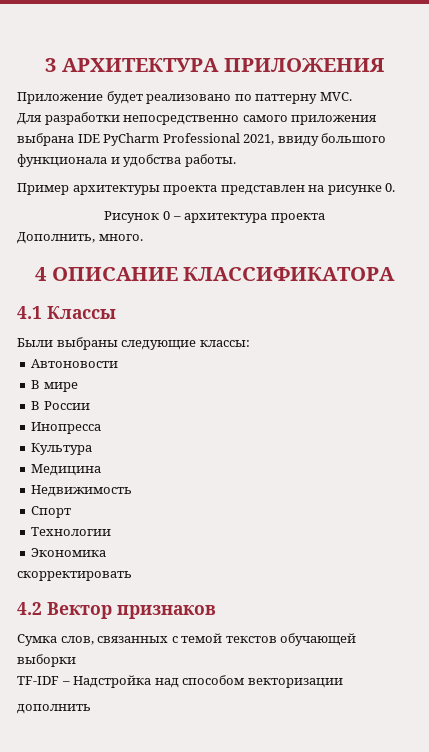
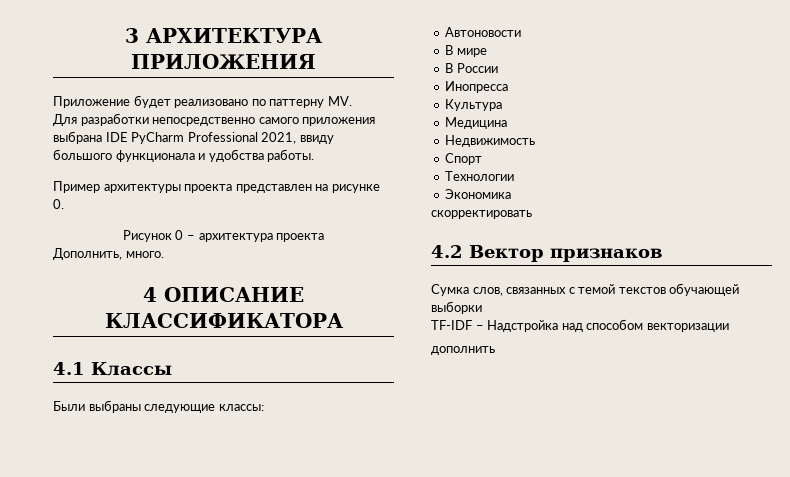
- Приложение будет реализовано по паттерну MVC.
+ Приложение будет реализовано по паттерну MV.

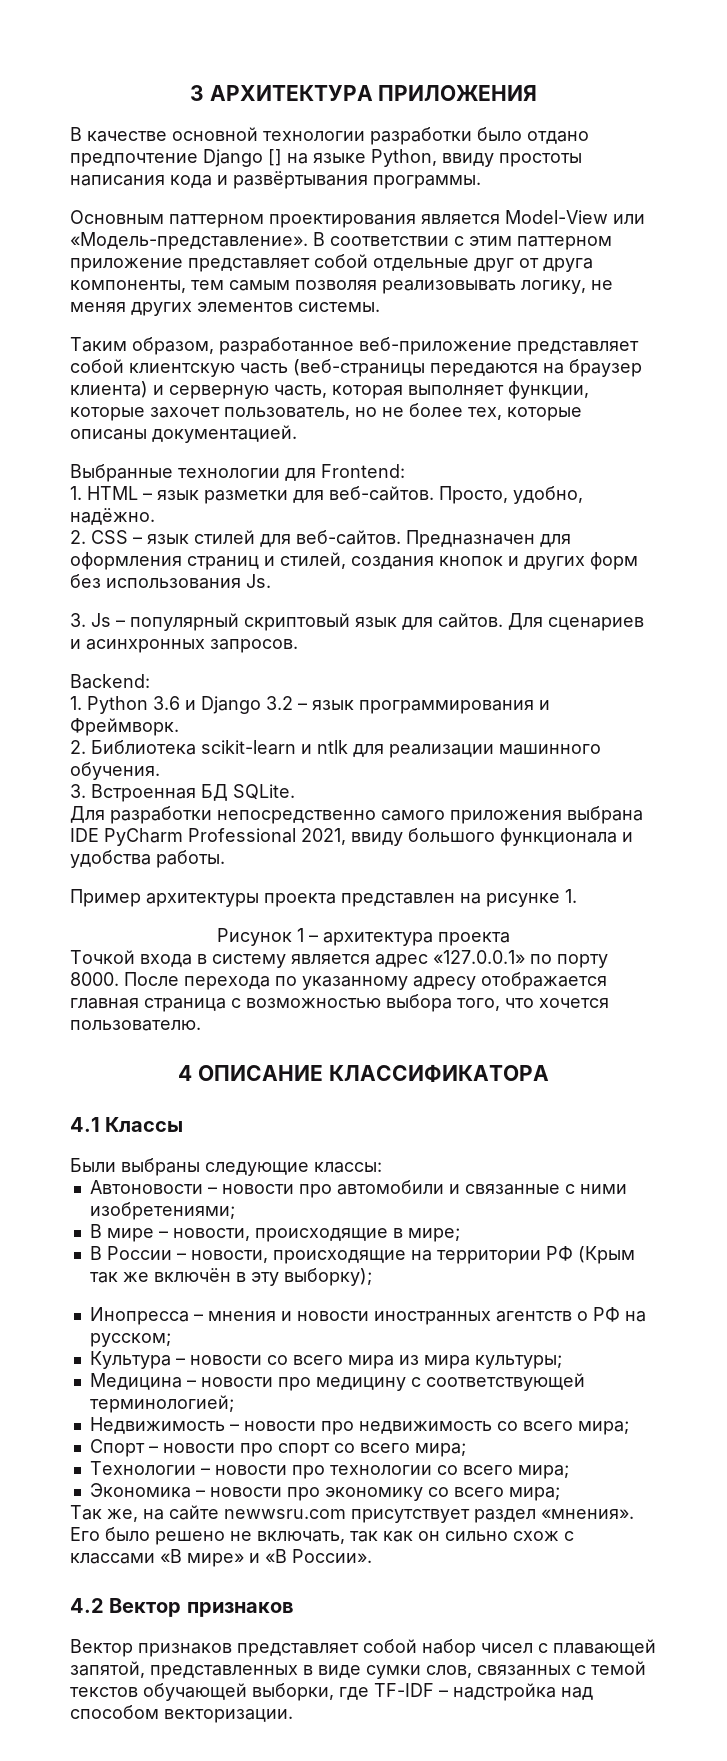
- Приложение будет реализовано по паттерну MV.
+ В качестве основной технологии разработки было отдано предпочтение Django [] на языке Python, ввиду простоты написания кода и развёртывания программы.
+ Основным паттерном проектирования является Model-View или «Модель-представление». В соответствии с этим паттерном приложение представляет собой отдельные друг от друга компоненты, тем самым позволяя реализовывать логику, не меняя других элементов системы.
+ Таким образом, разработанное веб-приложение представляет собой клиентскую часть (веб-страницы передаются на браузер клиента) и серверную часть, которая выполняет функции, которые захочет пользователь, но не более тех, которые описаны документацией.
+ Выбранные технологии для Frontend:
+ 1. HTML – язык разметки для веб-сайтов. Просто, удобно, надёжно.
+ 2. CSS – язык стилей для веб-сайтов. Предназначен для оформления страниц и стилей, создания кнопок и других форм без использования Js.
+ 3. Js – популярный скриптовый язык для сайтов. Для сценариев и асинхронных запросов.
+ Backend:
+ 1. Python 3.6 и Django 3.2 – язык программирования и Фреймворк.
+ 2. Библиотека scikit-learn и ntlk для реализации машинного обучения.
+ 3. Встроенная БД SQLite.
- Пример архитектуры проекта представлен на рисунке 0.
+ Пример архитектуры проекта представлен на рисунке 1.
- Рисунок 0 – архитектура проекта
+ Рисунок 1 – архитектура проекта
- Дополнить, много.
+ Точкой входа в систему является адрес «127.0.0.1» по порту 8000. После перехода по указанному адресу отображается главная страница с возможностью выбора того, что хочется пользователю.
- Автоновости
- В мире
- В России
- Инопресса
- Культура
- Медицина
- Недвижимость
- Спорт
- Технологии
- Экономика
- скорректировать
+ Автоновости – новости про автомобили и связанные с ними изобретениями;
+ В мире – новости, происходящие в мире;
+ В России – новости, происходящие на территории РФ (Крым так же включён в эту выборку);
+ Инопресса – мнения и новости иностранных агентств о РФ на русском;
+ Культура – новости со всего мира из мира культуры;
+ Медицина – новости про медицину с соответствующей терминологией;
+ Недвижимость – новости про недвижимость со всего мира;
+ Спорт – новости про спорт со всего мира;
+ Технологии – новости про технологии со всего мира;
+ Экономика – новости про экономику со всего мира;
+ Так же, на сайте newwsru.com присутствует раздел «мнения». Его было решено не включать, так как он сильно схож с классами «В мире» и «В России».
  4.2 Вектор признаков
- Сумка слов, связанных с темой текстов обучающей выборки
- TF-IDF – Надстройка над способом векторизации
- дополнить
+ Вектор признаков представляет собой набор чисел с плавающей запятой, представленных в виде сумки слов, связанных с темой текстов обучающей выборки, где TF-IDF – надстройка над способом векторизации.

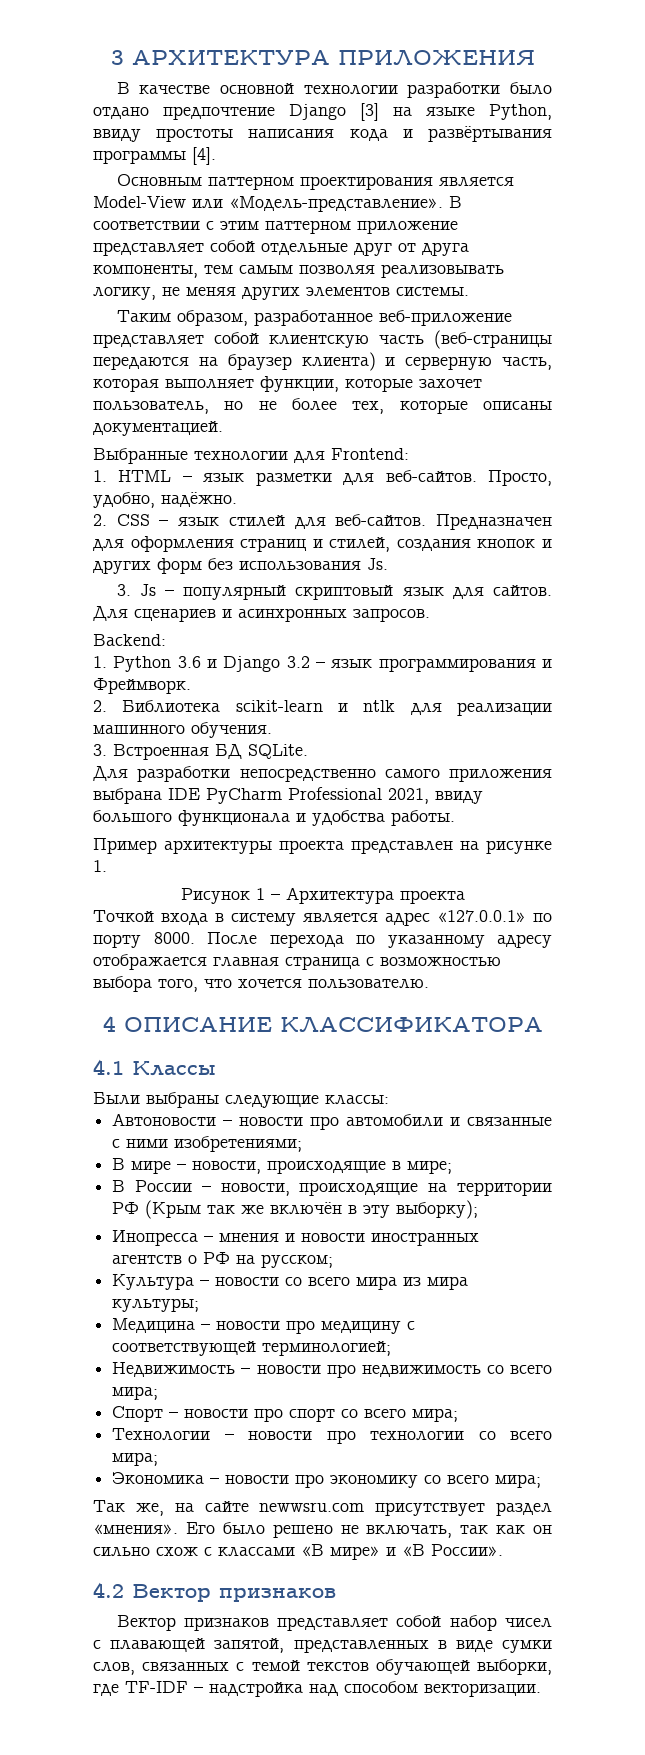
- В качестве основной технологии разработки было отдано предпочтение Django [] на языке Python, ввиду простоты написания кода и развёртывания программы.
+ В качестве основной технологии разработки было отдано предпочтение Django [3] на языке Python, ввиду простоты написания кода и развёртывания программы [4].
- Рисунок 1 – архитектура проекта
+ Рисунок 1 – Архитектура проекта

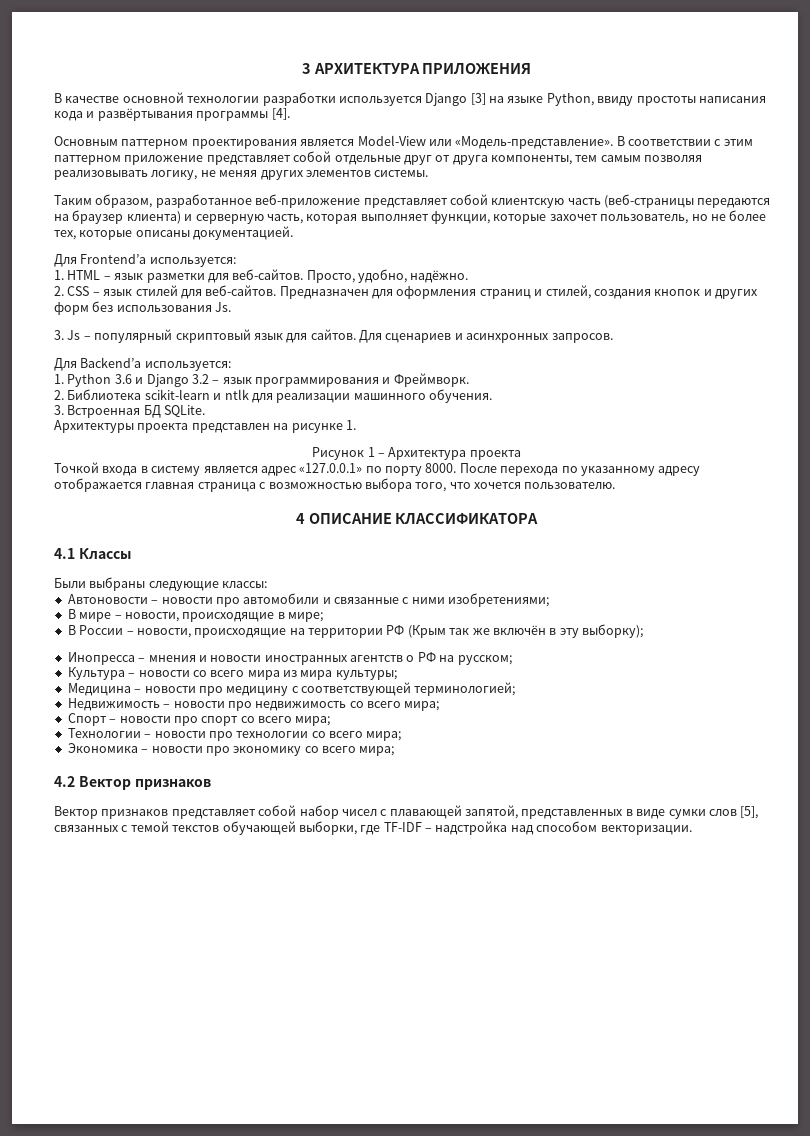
- В качестве основной технологии разработки было отдано предпочтение Django [3] на языке Python, ввиду простоты написания кода и развёртывания программы [4].
+ В качестве основной технологии разработки используется Django [3] на языке Python, ввиду простоты написания кода и развёртывания программы [4].
- Выбранные технологии для Frontend:
+ Для Frontend’а используется:
- Backend:
+ Для Backend’а используется:
- Для разработки непосредственно самого приложения выбрана IDE PyCharm Professional 2021, ввиду большого функционала и удобства работы.
- Пример архитектуры проекта представлен на рисунке 1.
+ Архитектуры проекта представлен на рисунке 1.
- Так же, на сайте newwsru.com присутствует раздел «мнения». Его было решено не включать, так как он сильно схож с классами «В мире» и «В России».
- Вектор признаков представляет собой набор чисел с плавающей запятой, представленных в виде сумки слов, связанных с темой текстов обучающей выборки, где TF-IDF – надстройка над способом векторизации.
+ Вектор признаков представляет собой набор чисел с плавающей запятой, представленных в виде сумки слов [5], связанных с темой текстов обучающей выборки, где TF-IDF – надстройка над способом векторизации.

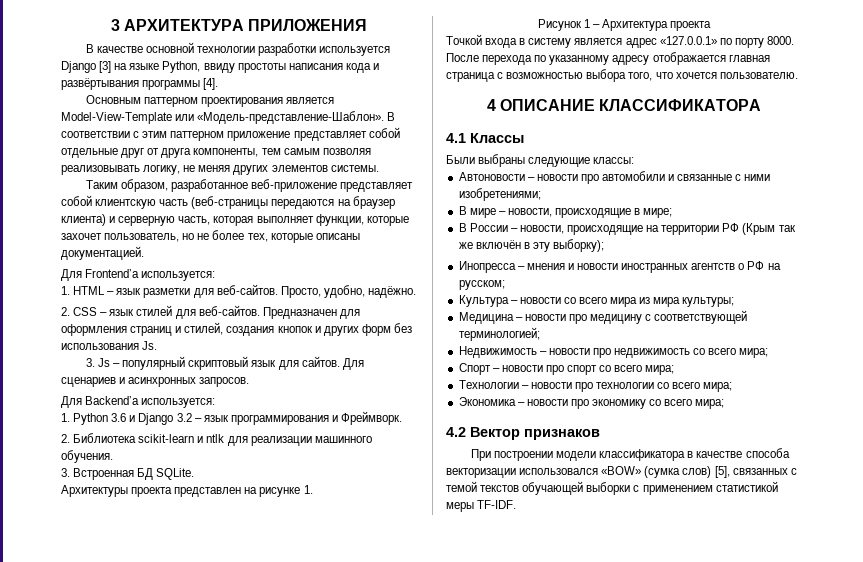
- Основным паттерном проектирования является Model-View или «Модель-представление».
+ Основным паттерном проектирования является Model-View-Template или «Модель-представление-Шаблон».
- Вектор признаков представляет собой набор чисел с плавающей запятой, представленных в виде сумки слов [5], связанных с темой текстов обучающей выборки, где TF-IDF – надстройка над способом векторизации.
+ При построении модели классификатора в качестве способа векторизации использовался «BOW» (сумка слов) [5], связанных с темой текстов обучающей выборки с применением статистикой меры TF-IDF.

